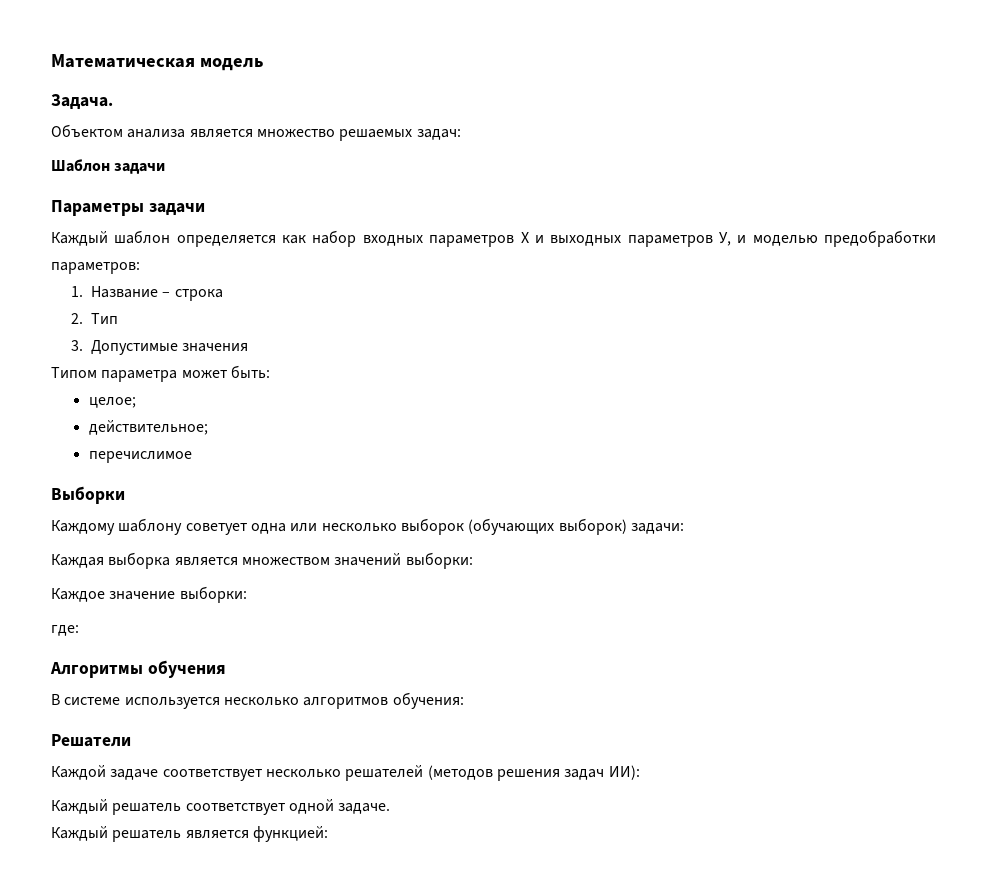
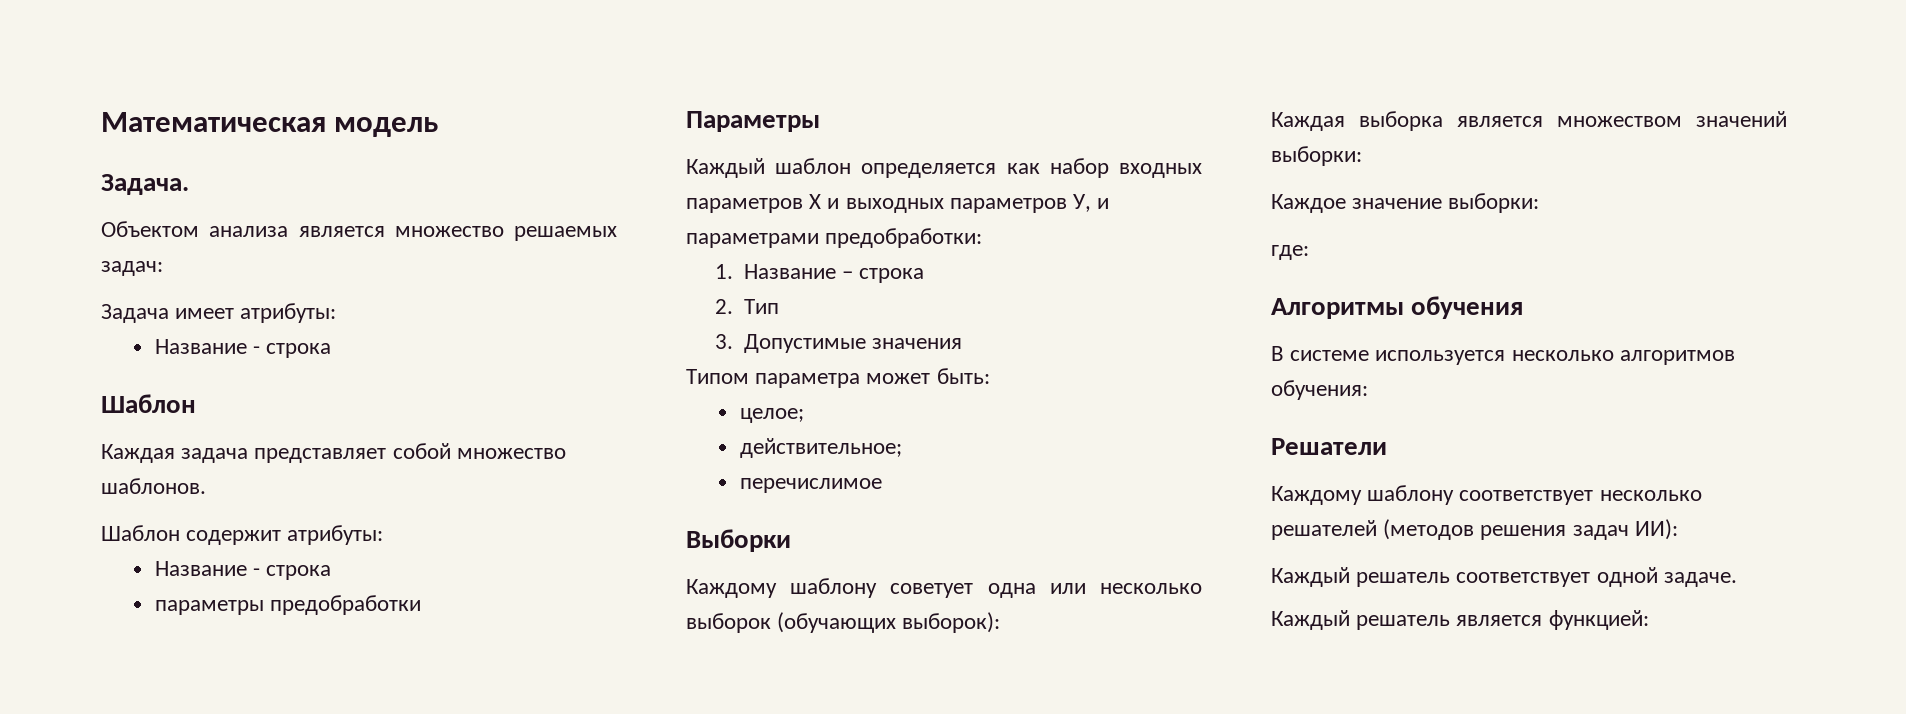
- Шаблон задачи
+ Задача имеет атрибуты:
+ Название - строка
+ Шаблон
+ Каждая задача представляет собой множество шаблонов.
+ Шаблон содержит атрибуты:
+ Название - строка
+ параметры предобработки
- Параметры задачи
+ Параметры
- Каждый шаблон определяется как набор входных параметров X и выходных параметров У, и моделью предобработки параметров:
+ Каждый шаблон определяется как набор входных параметров X и выходных параметров У, и параметрами предобработки:
- Каждому шаблону советует одна или несколько выборок (обучающих выборок) задачи:
+ Каждому шаблону советует одна или несколько выборок (обучающих выборок):
- Каждой задаче соответствует несколько решателей (методов решения задач ИИ):
+ Каждому шаблону соответствует несколько решателей (методов решения задач ИИ):

